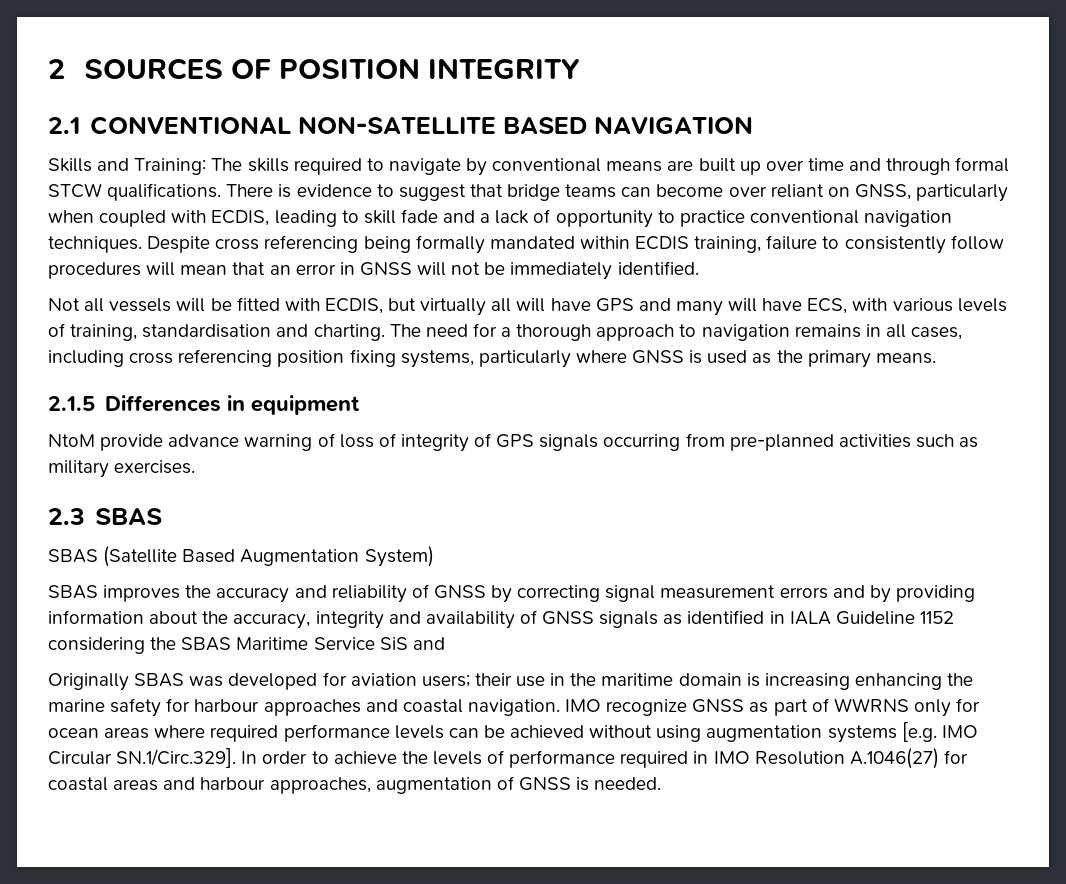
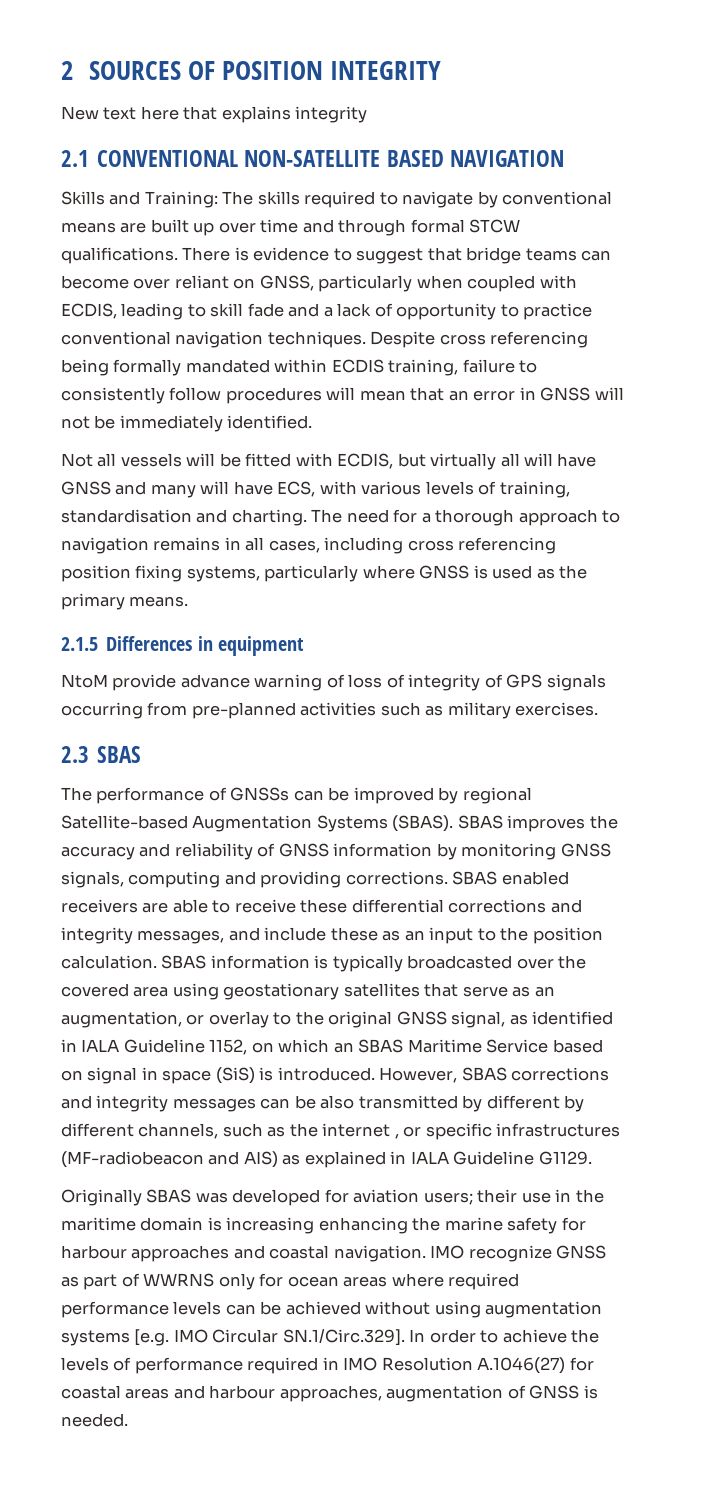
+ New text here that explains integrity
- Not all vessels will be fitted with ECDIS, but virtually all will have GPS and many will have ECS, with various levels of training, standardisation and charting.
+ Not all vessels will be fitted with ECDIS, but virtually all will have GNSS and many will have ECS, with various levels of training, standardisation and charting.
- SBAS (Satellite Based Augmentation System)
- SBAS improves the accuracy and reliability of GNSS by correcting signal measurement errors and by providing information about the accuracy, integrity and availability of GNSS signals as identified in IALA Guideline 1152 considering the SBAS Maritime Service SiS and
+ The performance of GNSSs can be improved by regional Satellite-based Augmentation Systems (SBAS). SBAS improves the accuracy and reliability of GNSS information by monitoring GNSS signals, computing and providing corrections. SBAS enabled receivers are able to receive these differential corrections and integrity messages, and include these as an input to the position calculation. SBAS information is typically broadcasted over the covered area using geostationary satellites that serve as an augmentation, or overlay to the original GNSS signal, as identified in IALA Guideline 1152, on which an SBAS Maritime Service based on signal in space (SiS) is introduced. However, SBAS corrections and integrity messages can be also transmitted by different by different channels, such as the internet , or specific infrastructures (MF-radiobeacon and AIS) as explained in IALA Guideline G1129.

